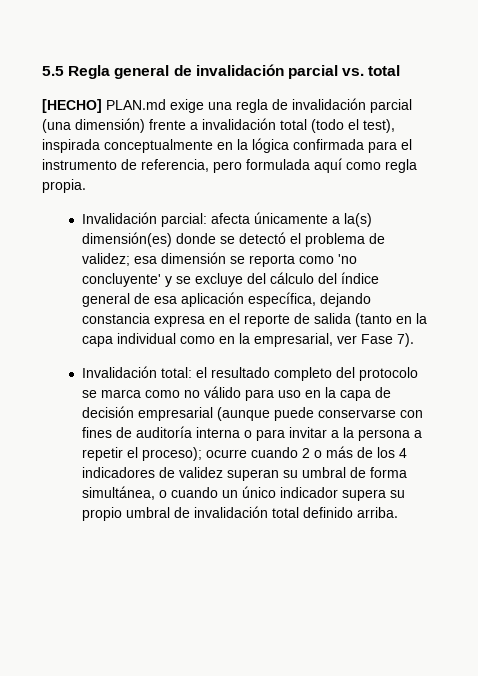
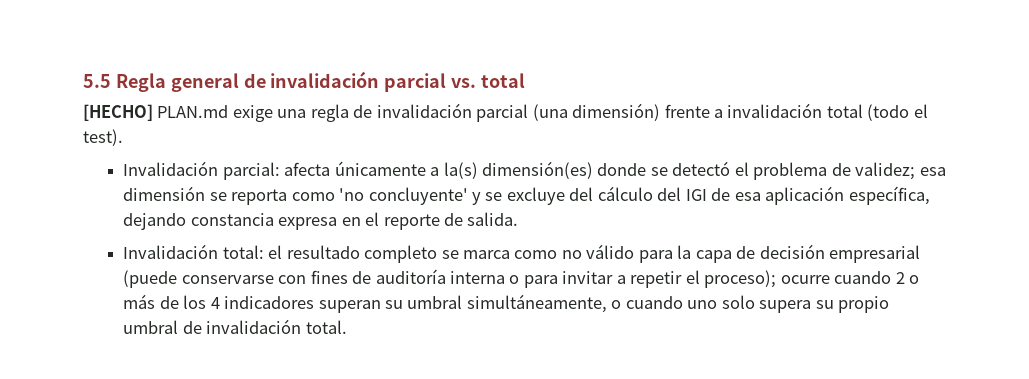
- [HECHO] PLAN.md exige una regla de invalidación parcial (una dimensión) frente a invalidación total (todo el test), inspirada conceptualmente en la lógica confirmada para el instrumento de referencia, pero formulada aquí como regla propia.
+ [HECHO] PLAN.md exige una regla de invalidación parcial (una dimensión) frente a invalidación total (todo el test).
- Invalidación parcial: afecta únicamente a la(s) dimensión(es) donde se detectó el problema de validez; esa dimensión se reporta como 'no concluyente' y se excluye del cálculo del índice general de esa aplicación específica, dejando constancia expresa en el reporte de salida (tanto en la capa individual como en la empresarial, ver Fase 7).
+ Invalidación parcial: afecta únicamente a la(s) dimensión(es) donde se detectó el problema de validez; esa dimensión se reporta como 'no concluyente' y se excluye del cálculo del IGI de esa aplicación específica, dejando constancia expresa en el reporte de salida.
- Invalidación total: el resultado completo del protocolo se marca como no válido para uso en la capa de decisión empresarial (aunque puede conservarse con fines de auditoría interna o para invitar a la persona a repetir el proceso); ocurre cuando 2 o más de los 4 indicadores de validez superan su umbral de forma simultánea, o cuando un único indicador supera su propio umbral de invalidación total definido arriba.
+ Invalidación total: el resultado completo se marca como no válido para la capa de decisión empresarial (puede conservarse con fines de auditoría interna o para invitar a repetir el proceso); ocurre cuando 2 o más de los 4 indicadores superan su umbral simultáneamente, o cuando uno solo supera su propio umbral de invalidación total.

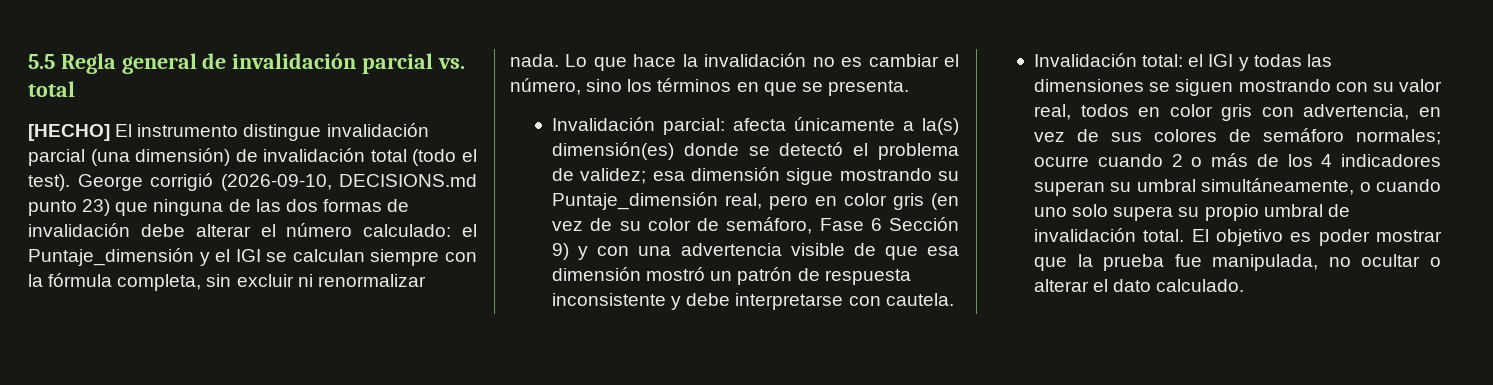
- [HECHO] PLAN.md exige una regla de invalidación parcial (una dimensión) frente a invalidación total (todo el test).
+ [HECHO] El instrumento distingue invalidación parcial (una dimensión) de invalidación total (todo el test). George corrigió (2026-09-10, DECISIONS.md punto 23) que ninguna de las dos formas de invalidación debe alterar el número calculado: el Puntaje_dimensión y el IGI se calculan siempre con la fórmula completa, sin excluir ni renormalizar nada. Lo que hace la invalidación no es cambiar el número, sino los términos en que se presenta.
- Invalidación parcial: afecta únicamente a la(s) dimensión(es) donde se detectó el problema de validez; esa dimensión se reporta como 'no concluyente' y se excluye del cálculo del IGI de esa aplicación específica, dejando constancia expresa en el reporte de salida.
- Invalidación total: el resultado completo se marca como no válido para la capa de decisión empresarial (puede conservarse con fines de auditoría interna o para invitar a repetir el proceso); ocurre cuando 2 o más de los 4 indicadores superan su umbral simultáneamente, o cuando uno solo supera su propio umbral de invalidación total.
+ Invalidación parcial: afecta únicamente a la(s) dimensión(es) donde se detectó el problema de validez; esa dimensión sigue mostrando su Puntaje_dimensión real, pero en color gris (en vez de su color de semáforo, Fase 6 Sección 9) y con una advertencia visible de que esa dimensión mostró un patrón de respuesta inconsistente y debe interpretarse con cautela.
+ Invalidación total: el IGI y todas las dimensiones se siguen mostrando con su valor real, todos en color gris con advertencia, en vez de sus colores de semáforo normales; ocurre cuando 2 o más de los 4 indicadores superan su umbral simultáneamente, o cuando uno solo supera su propio umbral de invalidación total.
+ El objetivo es poder mostrar que la prueba fue manipulada, no ocultar o alterar el dato calculado.

